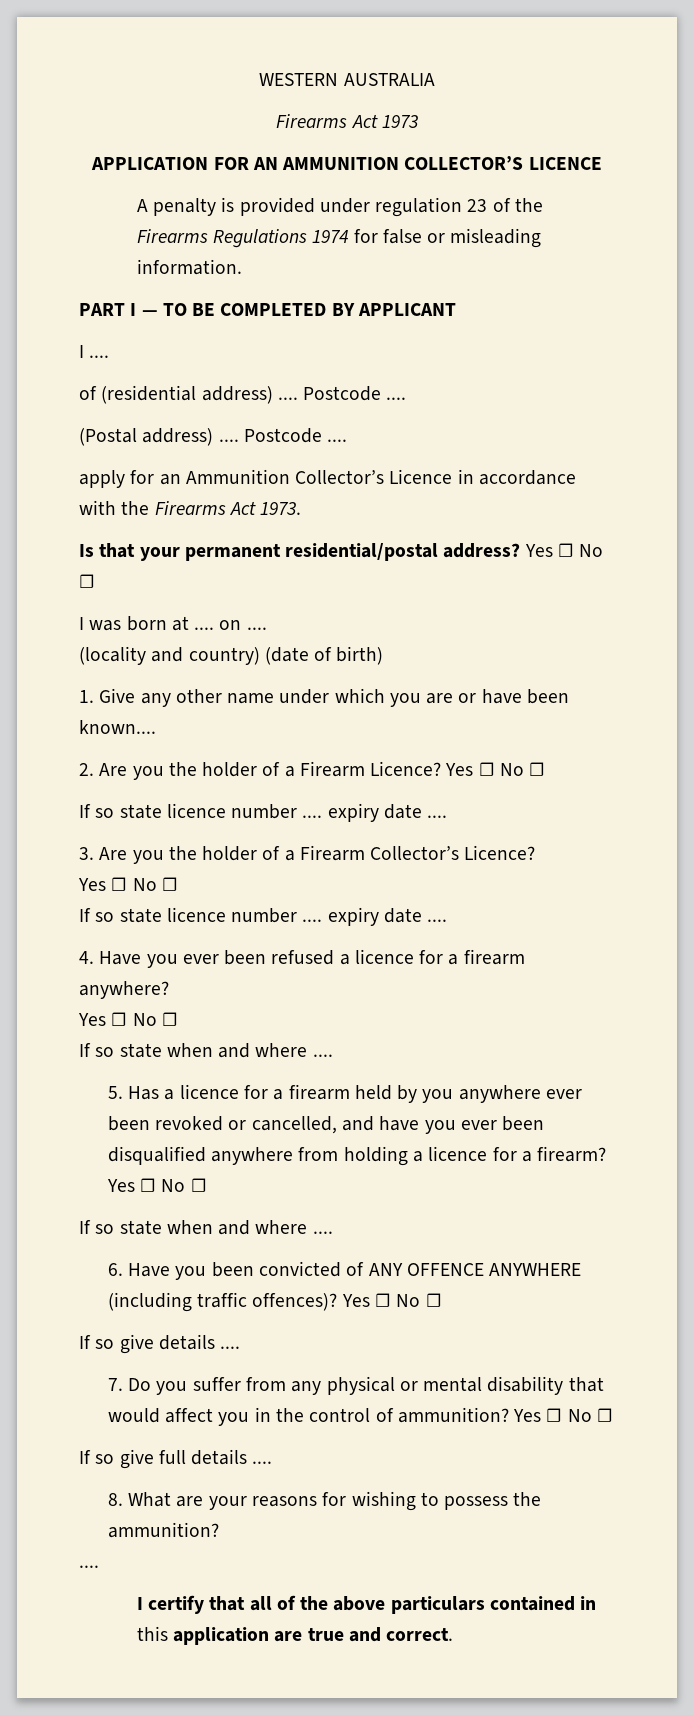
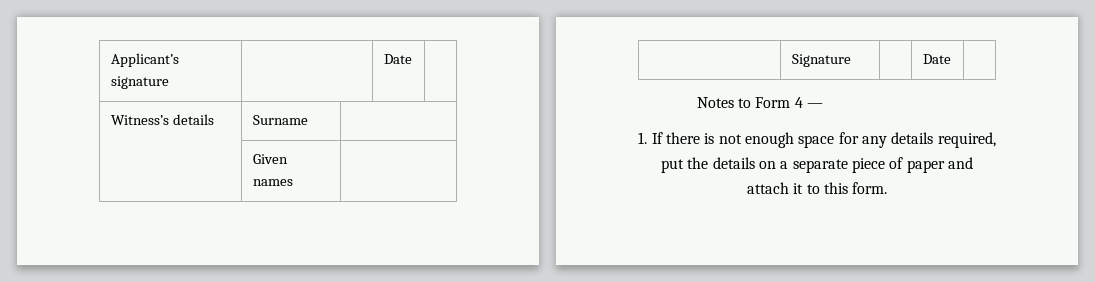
- WESTERN AUSTRALIA
- Firearms Act 1973
- APPLICATION FOR AN AMMUNITION COLLECTOR’S LICENCE
- A penalty is provided under regulation 23 of the Firearms Regulations 1974 for false or misleading information.
- PART I — TO BE COMPLETED BY APPLICANT
- I ....
- of (residential address) .... Postcode ....
- (Postal address) .... Postcode ....
- apply for an Ammunition Collector’s Licence in accordance with the Firearms Act 1973.
- Is that your permanent residential/postal address? Yes ☐ No ☐
- I was born at .... on ....
- (locality and country) (date of birth)
- 1. Give any other name under which you are or have been known....
- 2. Are you the holder of a Firearm Licence? Yes ☐ No ☐
- If so state licence number .... expiry date ....
- 3. Are you the holder of a Firearm Collector’s Licence?
- Yes ☐ No ☐
- If so state licence number .... expiry date ....
- 4. Have you ever been refused a licence for a firearm anywhere?
- Yes ☐ No ☐
- If so state when and where ....
- 5. Has a licence for a firearm held by you anywhere ever been revoked or cancelled, and have you ever been disqualified anywhere from holding a licence for a firearm? Yes ☐ No ☐
- If so state when and where ....
- 6. Have you been convicted of ANY OFFENCE ANYWHERE (including traffic offences)? Yes ☐ No ☐
- If so give details ....
- 7. Do you suffer from any physical or mental disability that would affect you in the control of ammunition? Yes ☐ No ☐
- If so give full details ....
- 8. What are your reasons for wishing to possess the ammunition?
- ....
- I certify that all of the above particulars contained in this application are true and correct.
+ Applicant’s signature | | Date |
+ Witness’s details | Surname |
+ | Given names |
+ | Signature | | Date |
+ Notes to Form 4 —
+ 1. If there is not enough space for any details required, put the details on a separate piece of paper and attach it to this form.

